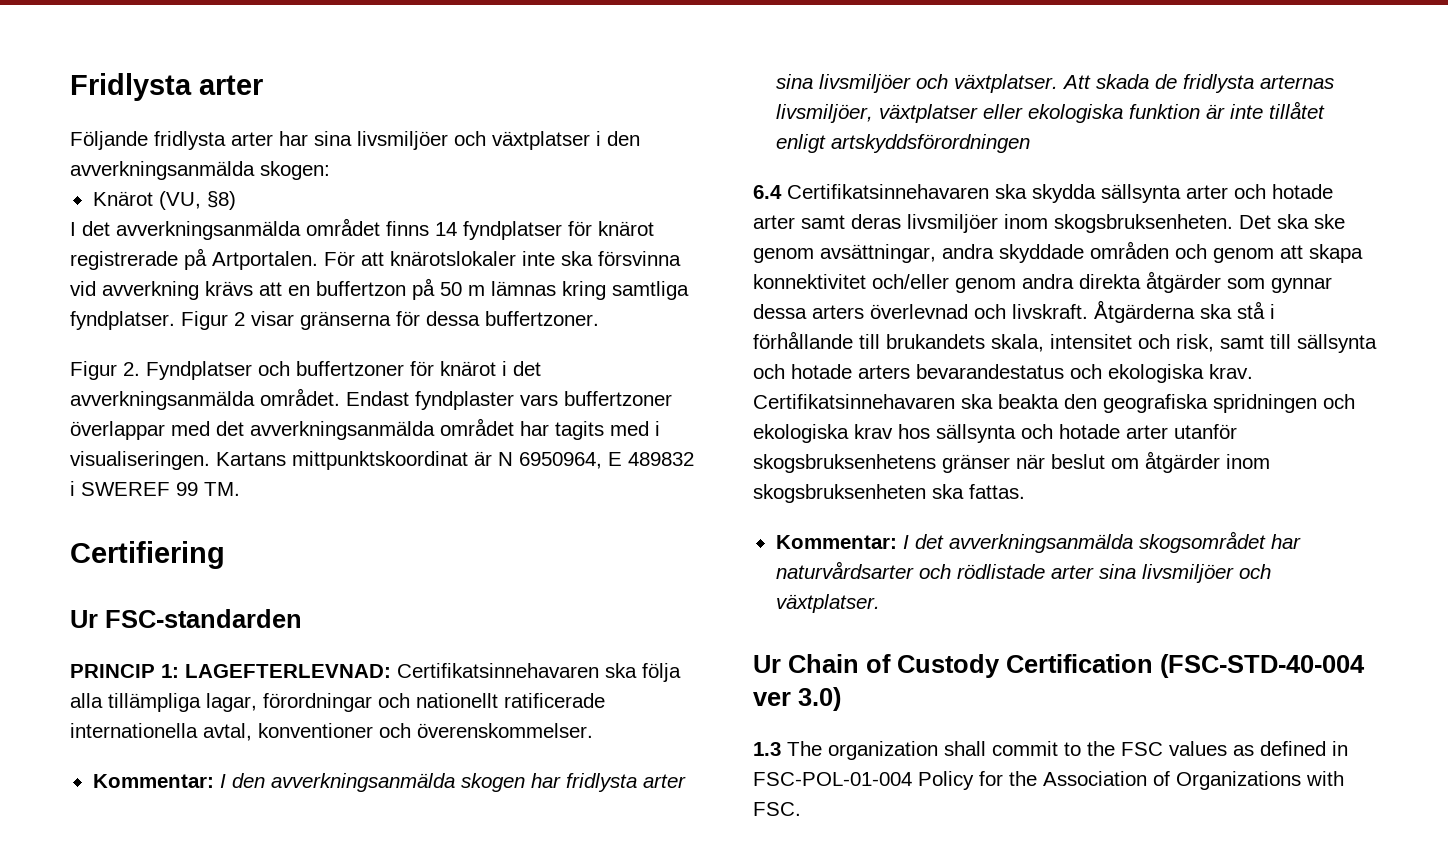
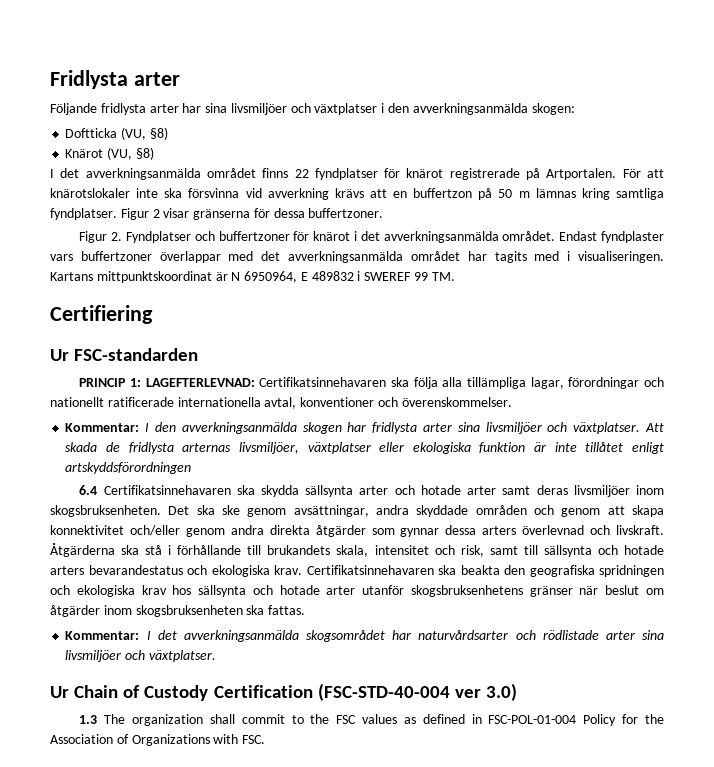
+ Doftticka (VU, §8)
- I det avverkningsanmälda området finns 14 fyndplatser för knärot registrerade på Artportalen.
+ I det avverkningsanmälda området finns 22 fyndplatser för knärot registrerade på Artportalen.

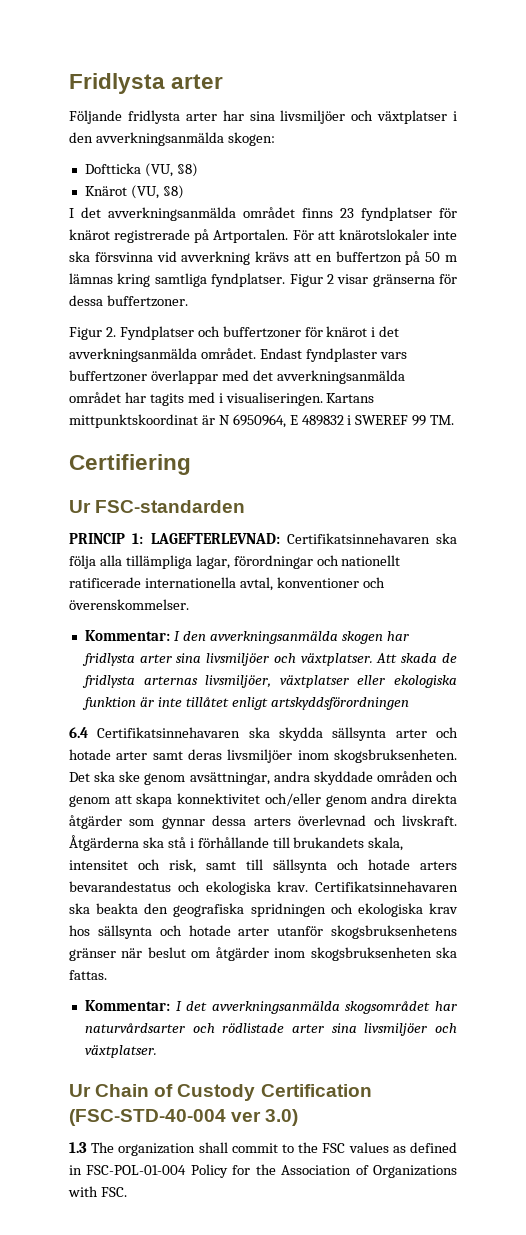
- I det avverkningsanmälda området finns 22 fyndplatser för knärot registrerade på Artportalen.
+ I det avverkningsanmälda området finns 23 fyndplatser för knärot registrerade på Artportalen.

